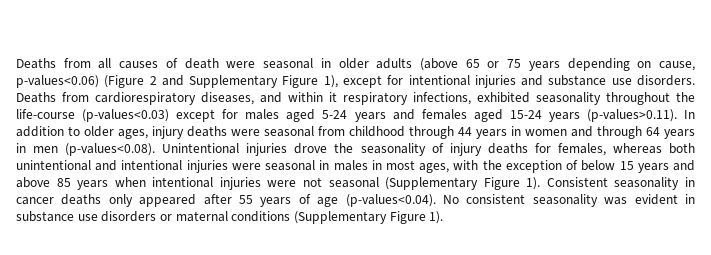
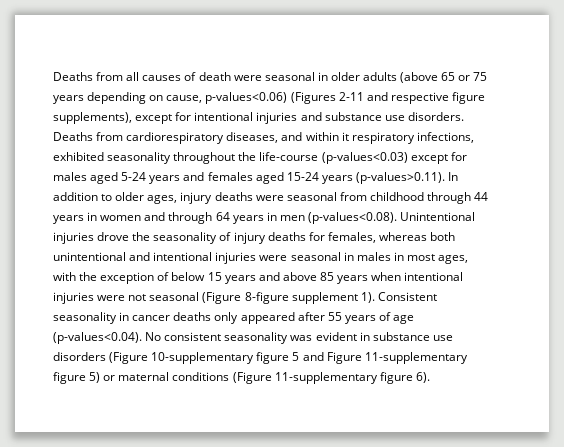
- Deaths from all causes of death were seasonal in older adults (above 65 or 75 years depending on cause, p-values<0.06) (Figure 2 and Supplementary Figure 1), except for intentional injuries and substance use disorders.
+ Deaths from all causes of death were seasonal in older adults (above 65 or 75 years depending on cause, p-values<0.06) (Figures 2-11 and respective figure supplements), except for intentional injuries and substance use disorders.
- Deaths from cardiorespiratory diseases, and within it respiratory infections, exhibited seasonality throughout the life-course (p-values<0.03) except for males aged 5-24 years and females aged 15-24 years (p-values>0.11). In addition to older ages, injury deaths were seasonal from childhood through 44 years in women and through 64 years in men (p-values<0.08). Unintentional injuries drove the seasonality of injury deaths for females, whereas both unintentional and intentional injuries were seasonal in males in most ages, with the exception of below 15 years and above 85 years when intentional injuries were not seasonal (Supplementary Figure 1).
+ Deaths from cardiorespiratory diseases, and within it respiratory infections, exhibited seasonality throughout the life-course (p-values<0.03) except for males aged 5-24 years and females aged 15-24 years (p-values>0.11). In addition to older ages, injury deaths were seasonal from childhood through 44 years in women and through 64 years in men (p-values<0.08). Unintentional injuries drove the seasonality of injury deaths for females, whereas both unintentional and intentional injuries were seasonal in males in most ages, with the exception of below 15 years and above 85 years when intentional injuries were not seasonal (Figure 8-figure supplement 1).
- Consistent seasonality in cancer deaths only appeared after 55 years of age (p-values<0.04). No consistent seasonality was evident in substance use disorders or maternal conditions (Supplementary Figure 1).
+ Consistent seasonality in cancer deaths only appeared after 55 years of age (p-values<0.04). No consistent seasonality was evident in substance use disorders (Figure 10-supplementary figure 5 and Figure 11-supplementary figure 5) or maternal conditions (Figure 11-supplementary figure 6).

